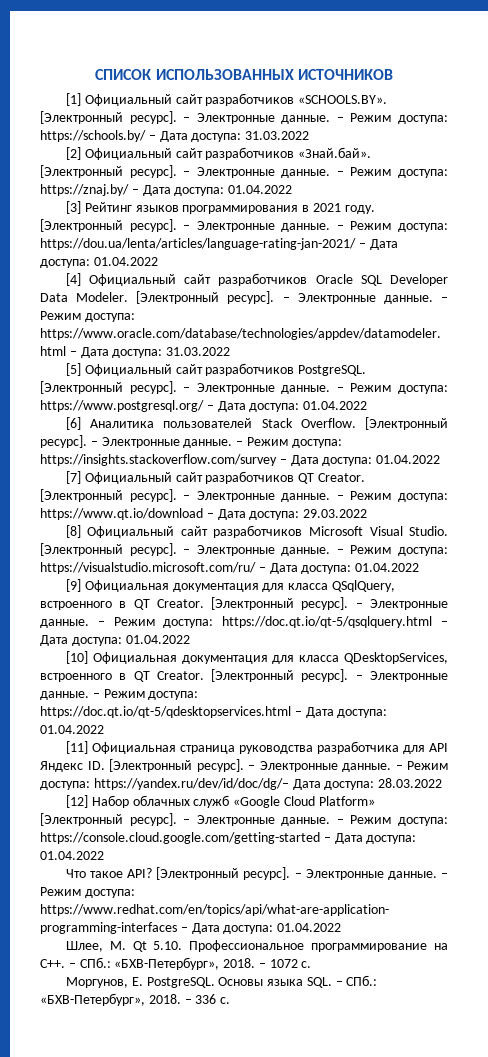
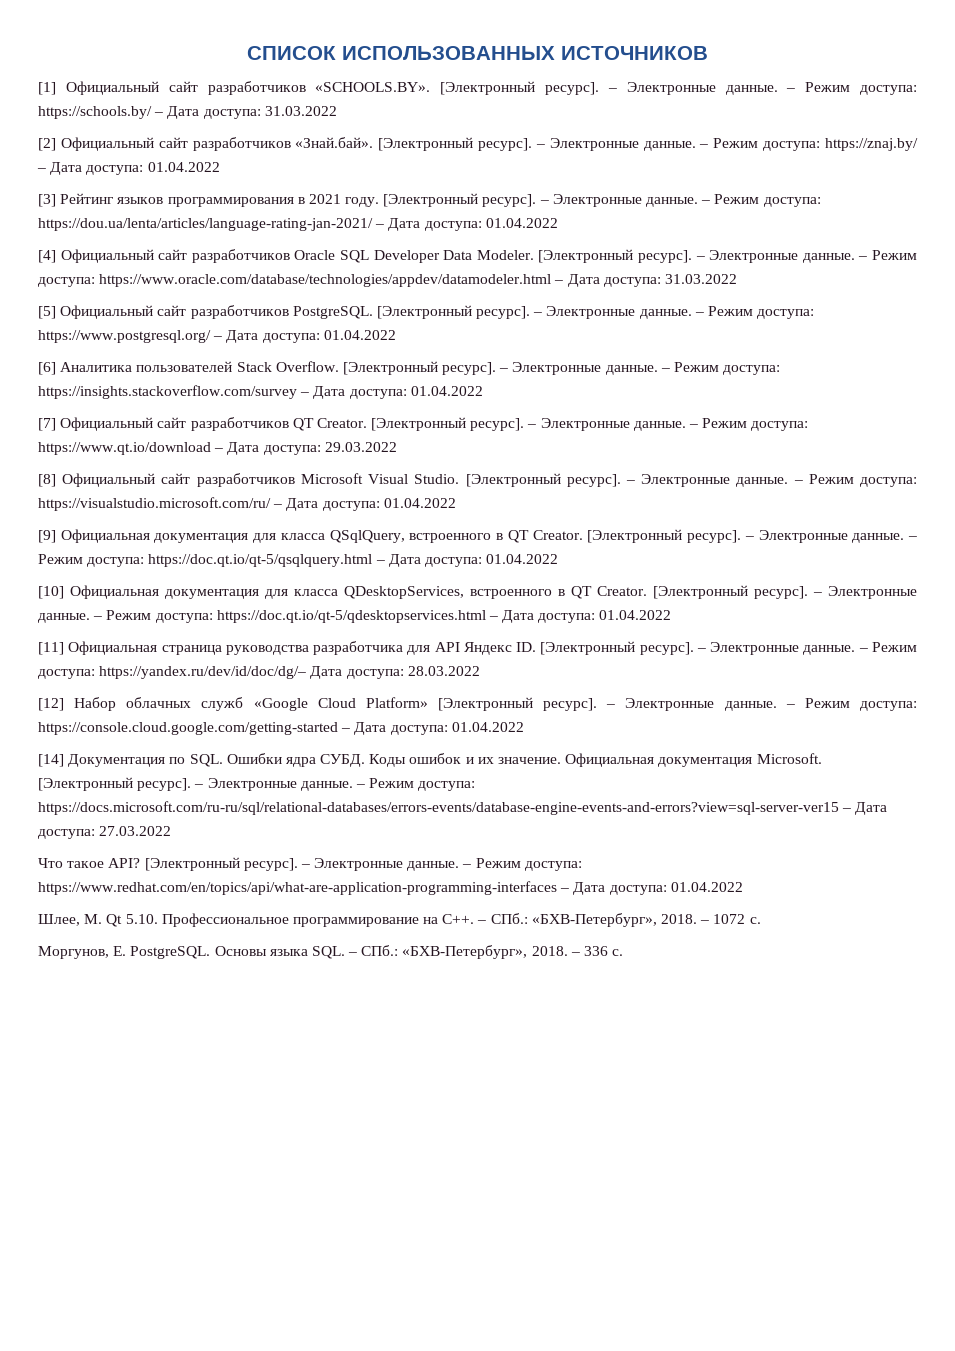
+ [14] Документация по SQL. Ошибки ядра СУБД. Коды ошибок и их значение. Официальная документация Microsoft. [Электронный ресурс]. – Электронные данные. – Режим доступа: https://docs.microsoft.com/ru-ru/sql/relational-databases/errors-events/database-engine-events-and-errors?view=sql-server-ver15 – Дата доступа: 27.03.2022

